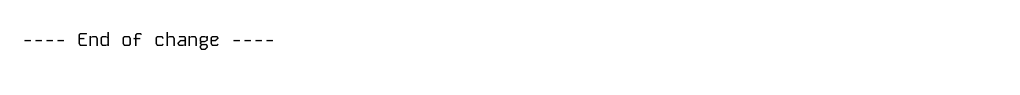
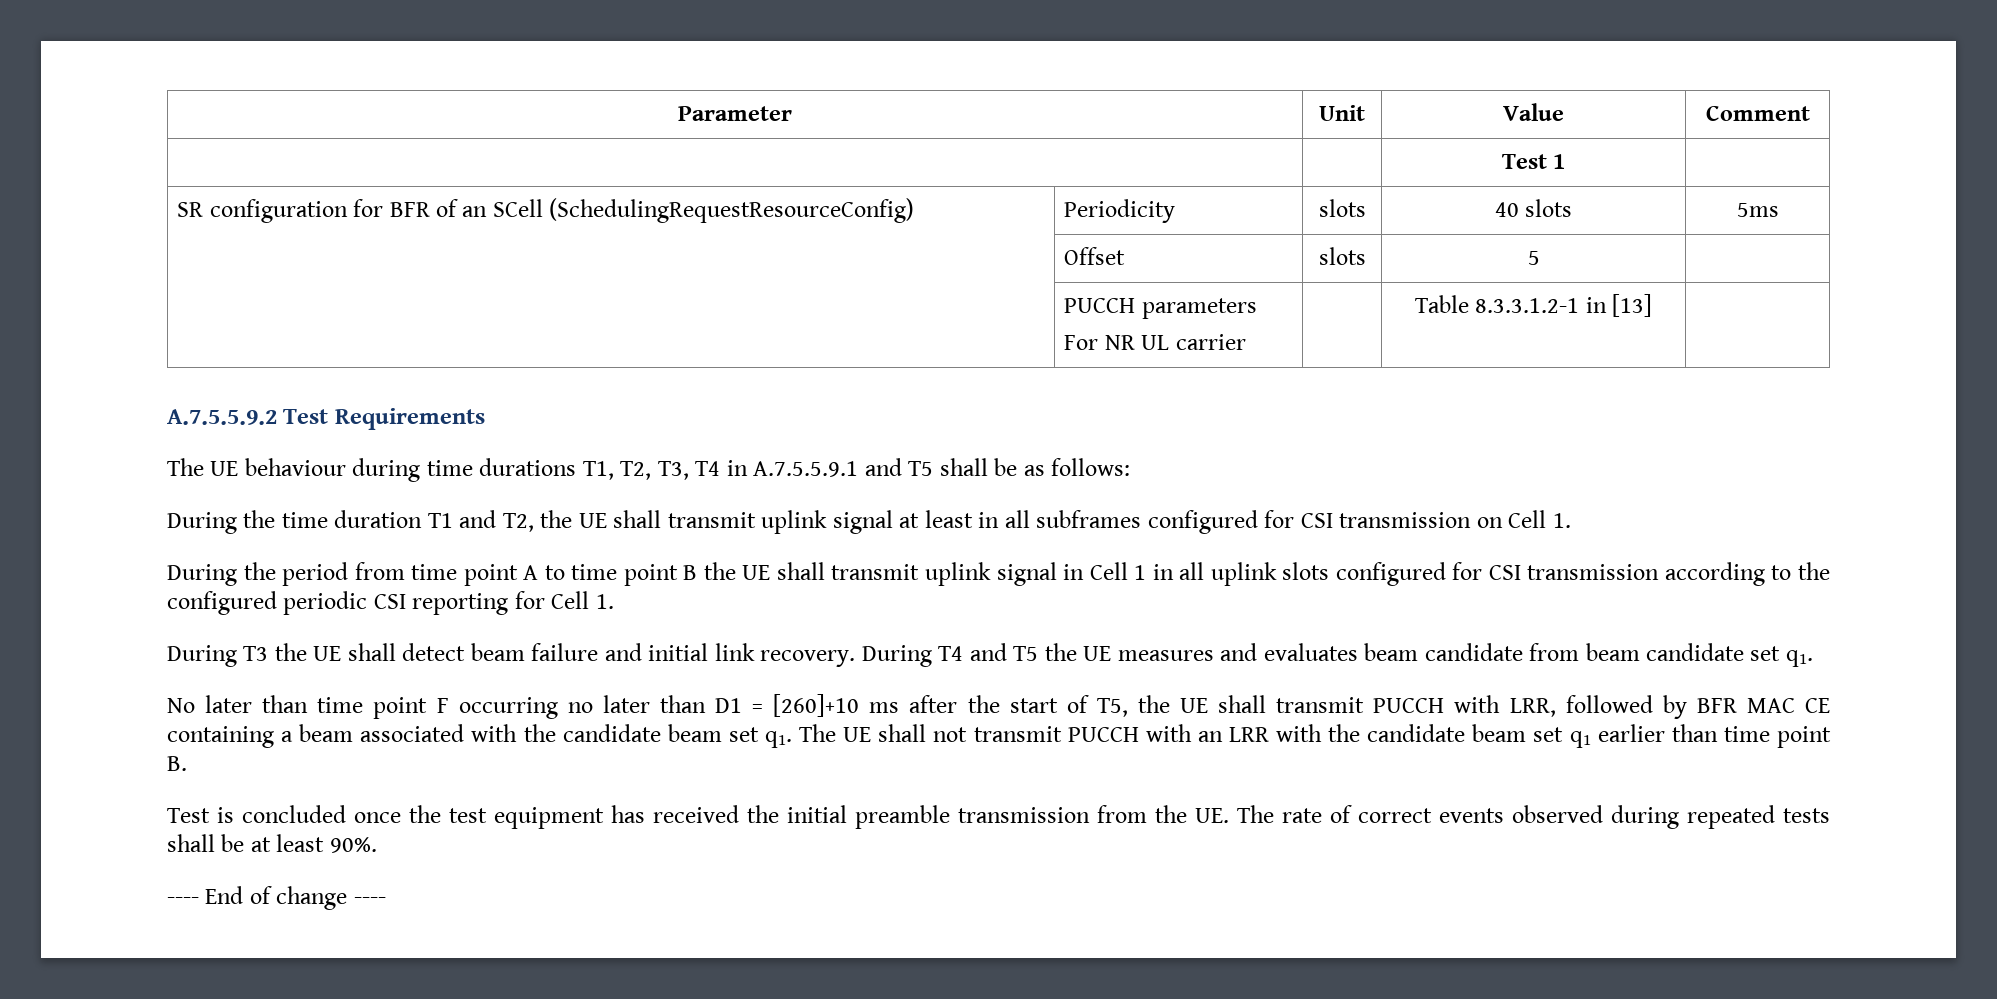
+ Parameter | Unit | Value | Comment
+ | | Test 1 |
+ SR configuration for BFR of an SCell (SchedulingRequestResourceConfig) | Periodicity | slots | 40 slots | 5ms
+ | Offset | slots | 5 |
+ | PUCCH parameters
+ For NR UL carrier | | Table 8.3.3.1.2-1 in [13] |
+ A.7.5.5.9.2 Test Requirements
+ The UE behaviour during time durations T1, T2, T3, T4 in A.7.5.5.9.1 and T5 shall be as follows:
+ During the time duration T1 and T2, the UE shall transmit uplink signal at least in all subframes configured for CSI transmission on Cell 1.
+ During the period from time point A to time point B the UE shall transmit uplink signal in Cell 1 in all uplink slots configured for CSI transmission according to the configured periodic CSI reporting for Cell 1.
+ During T3 the UE shall detect beam failure and initial link recovery. During T4 and T5 the UE measures and evaluates beam candidate from beam candidate set q1.
+ No later than time point F occurring no later than D1 = [260]+10 ms after the start of T5, the UE shall transmit PUCCH with LRR, followed by BFR MAC CE containing a beam associated with the candidate beam set q1. The UE shall not transmit PUCCH with an LRR with the candidate beam set q1 earlier than time point B.
+ Test is concluded once the test equipment has received the initial preamble transmission from the UE. The rate of correct events observed during repeated tests shall be at least 90%.

